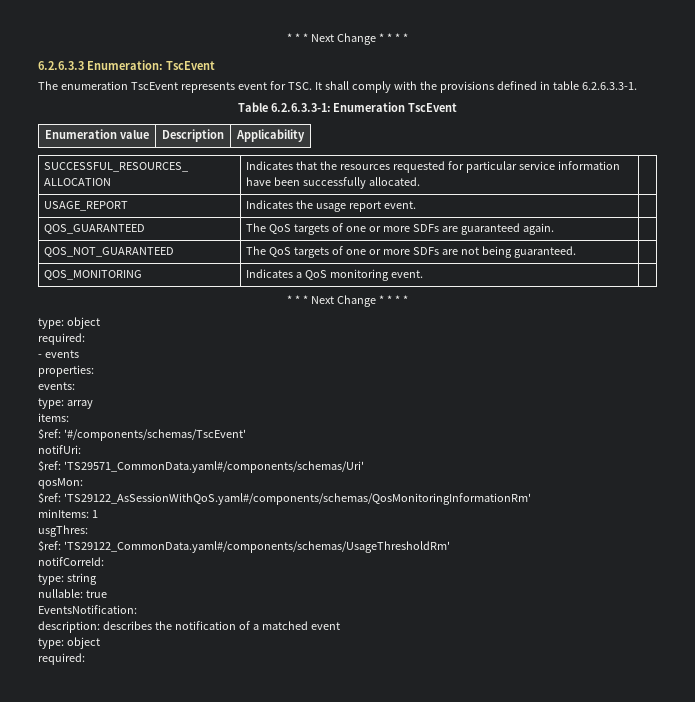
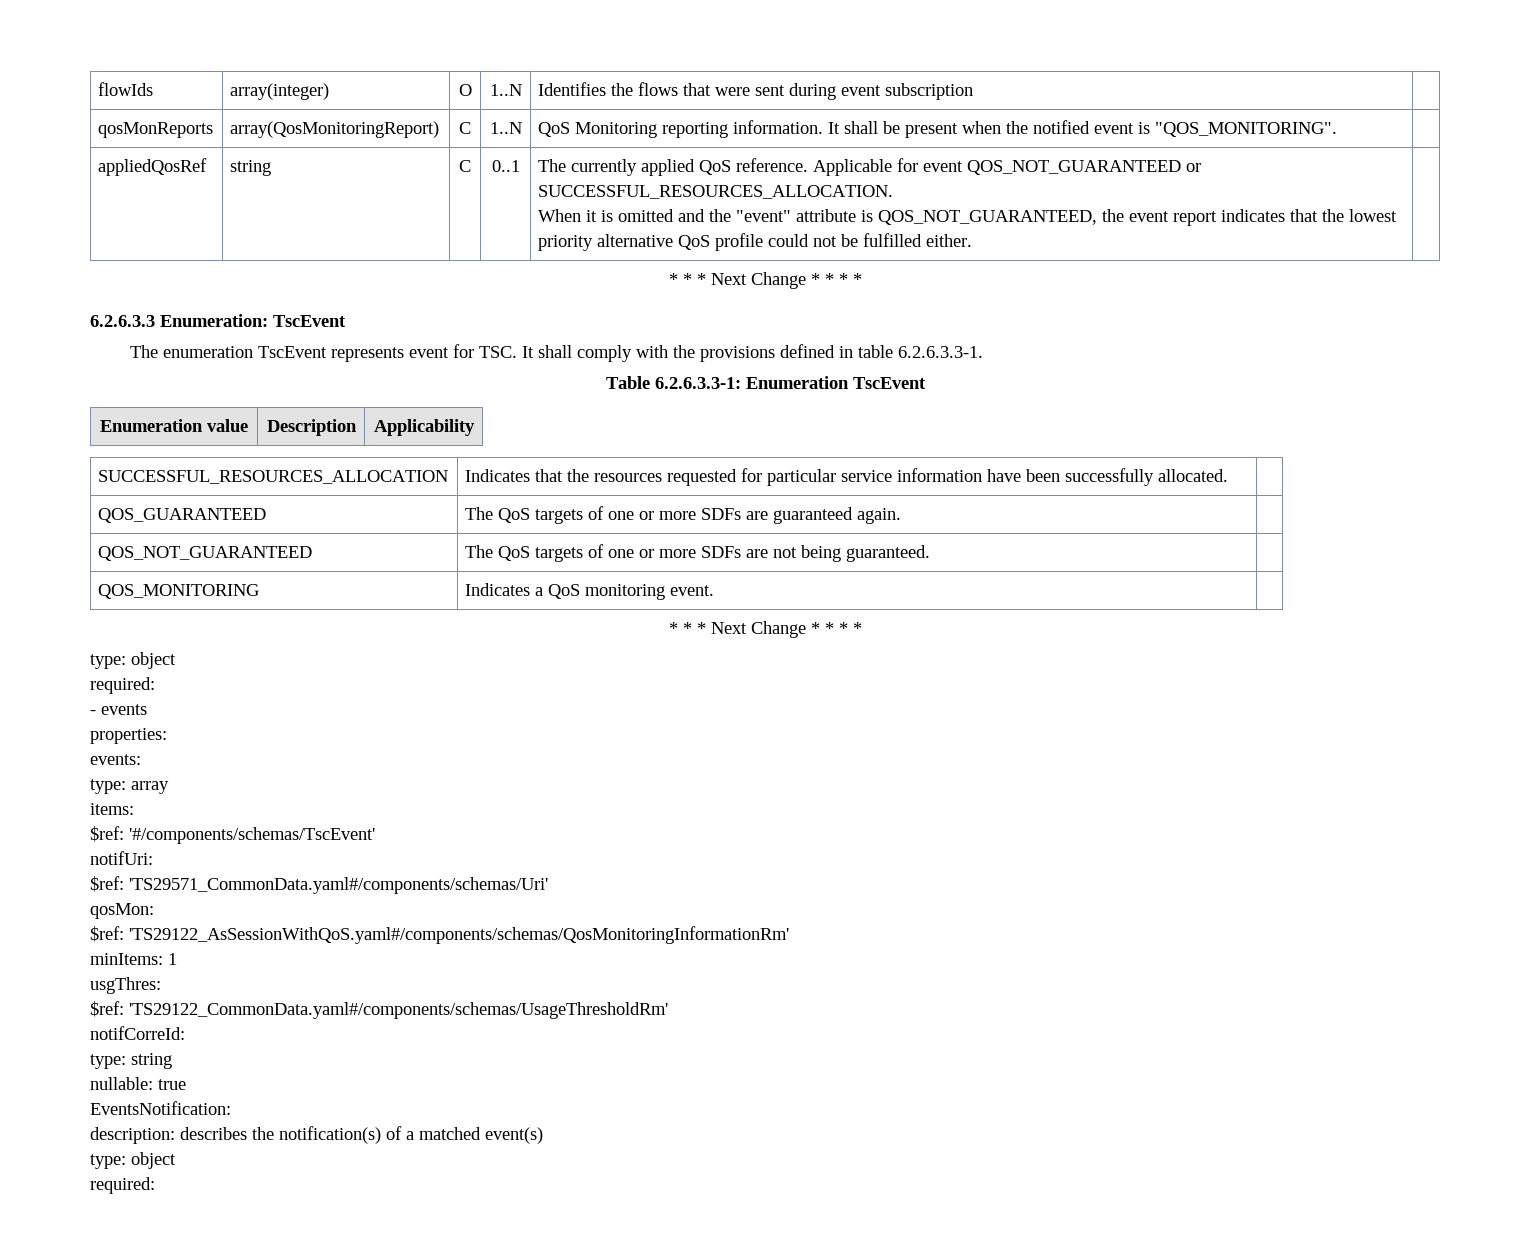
+ flowIds | array(integer) | O | 1..N | Identifies the flows that were sent during event subscription |
+ qosMonReports | array(QosMonitoringReport) | C | 1..N | QoS Monitoring reporting information. It shall be present when the notified event is "QOS_MONITORING". |
+ appliedQosRef | string | C | 0..1 | The currently applied QoS reference. Applicable for event QOS_NOT_GUARANTEED or SUCCESSFUL_RESOURCES_ALLOCATION.
+ When it is omitted and the "event" attribute is QOS_NOT_GUARANTEED, the event report indicates that the lowest priority alternative QoS profile could not be fulfilled either.
- USAGE_REPORT | Indicates the usage report event. |
- description: describes the notification of a matched event
+ description: describes the notification(s) of a matched event(s)

